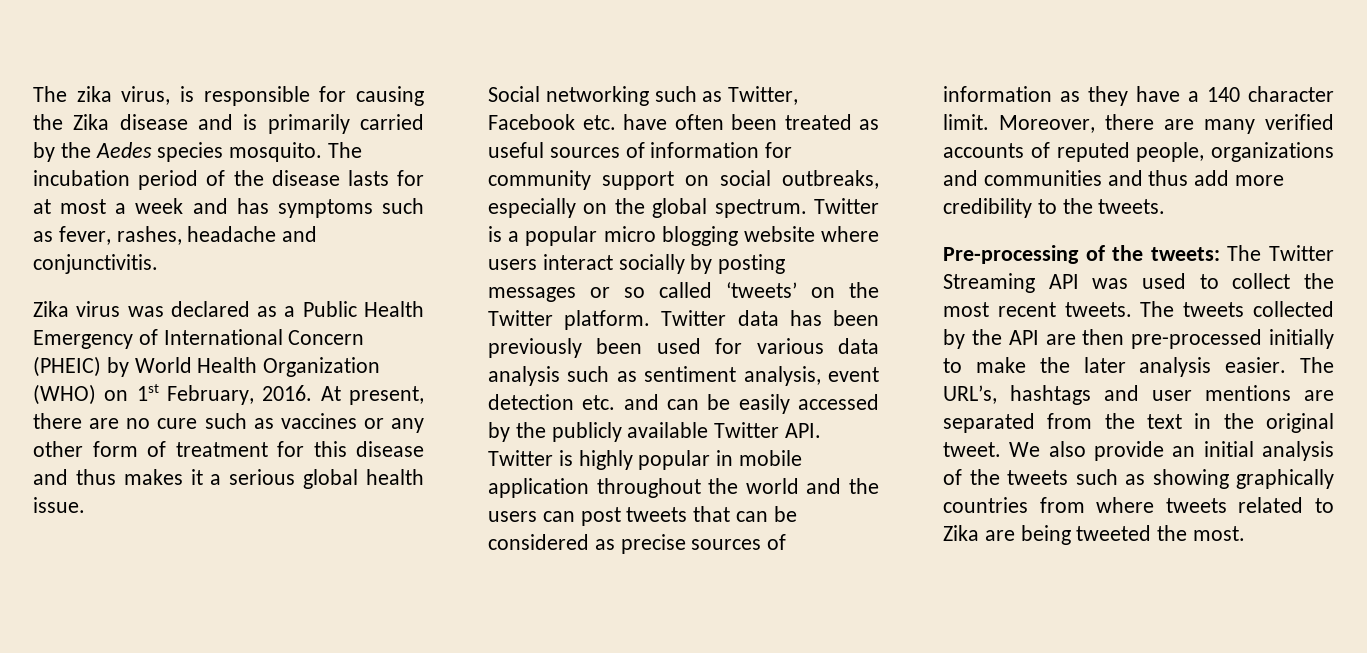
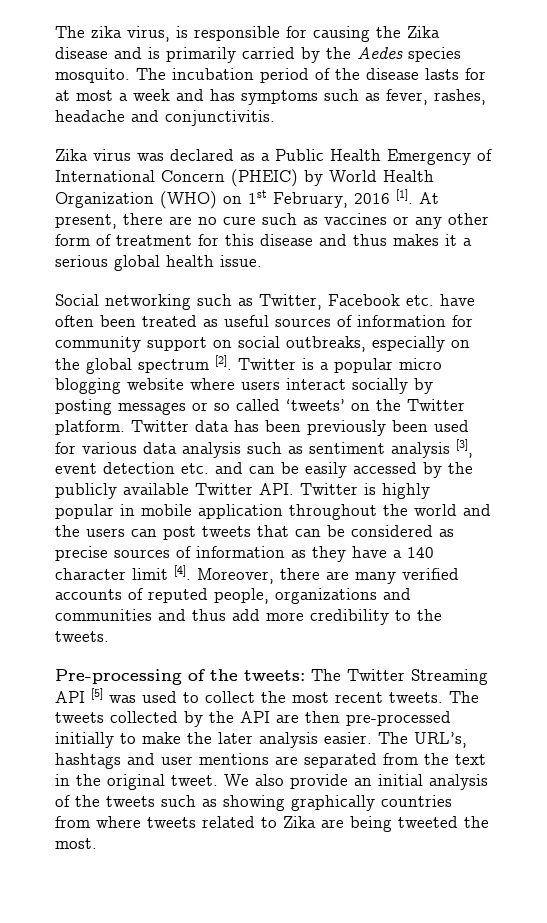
- Zika virus was declared as a Public Health Emergency of International Concern (PHEIC) by World Health Organization (WHO) on 1st February, 2016.
+ Zika virus was declared as a Public Health Emergency of International Concern (PHEIC) by World Health Organization (WHO) on 1st February, 2016 [1].
- Social networking such as Twitter, Facebook etc. have often been treated as useful sources of information for community support on social outbreaks, especially on the global spectrum.
+ Social networking such as Twitter, Facebook etc. have often been treated as useful sources of information for community support on social outbreaks, especially on the global spectrum [2].
- Twitter data has been previously been used for various data analysis such as sentiment analysis, event detection etc. and can be easily accessed by the publicly available Twitter API. Twitter is highly popular in mobile application throughout the world and the users can post tweets that can be considered as precise sources of information as they have a 140 character limit.
+ Twitter data has been previously been used for various data analysis such as sentiment analysis [3], event detection etc. and can be easily accessed by the publicly available Twitter API. Twitter is highly popular in mobile application throughout the world and the users can post tweets that can be considered as precise sources of information as they have a 140 character limit [4].
- Pre-processing of the tweets: The Twitter Streaming API was used to collect the most recent tweets.
+ Pre-processing of the tweets: The Twitter Streaming API [5] was used to collect the most recent tweets.

